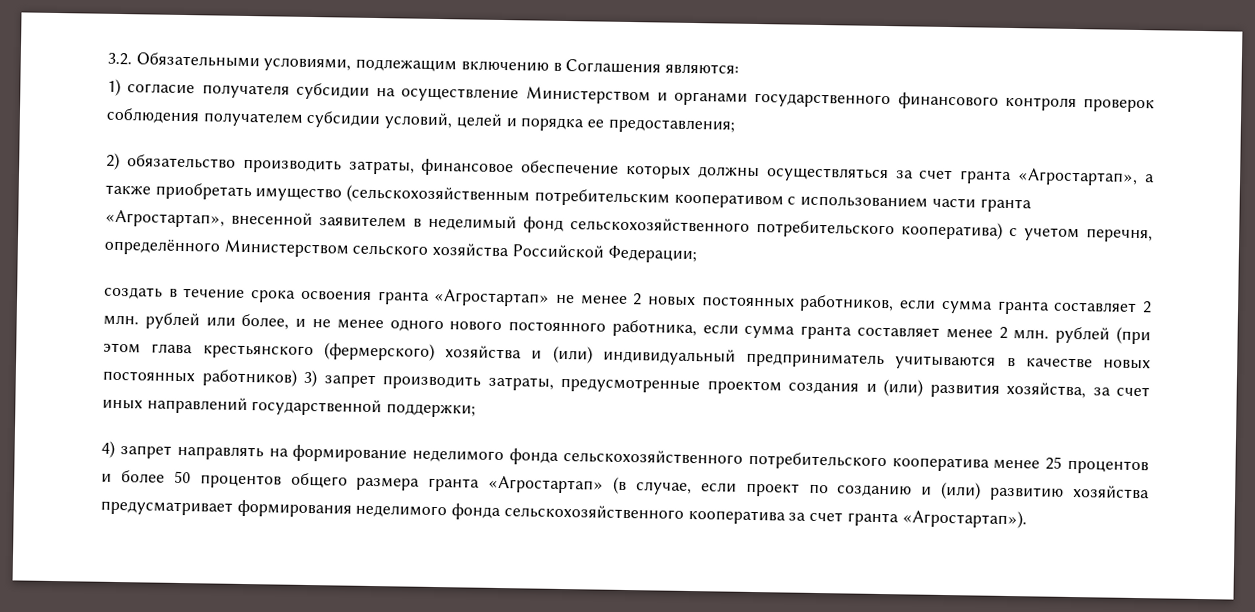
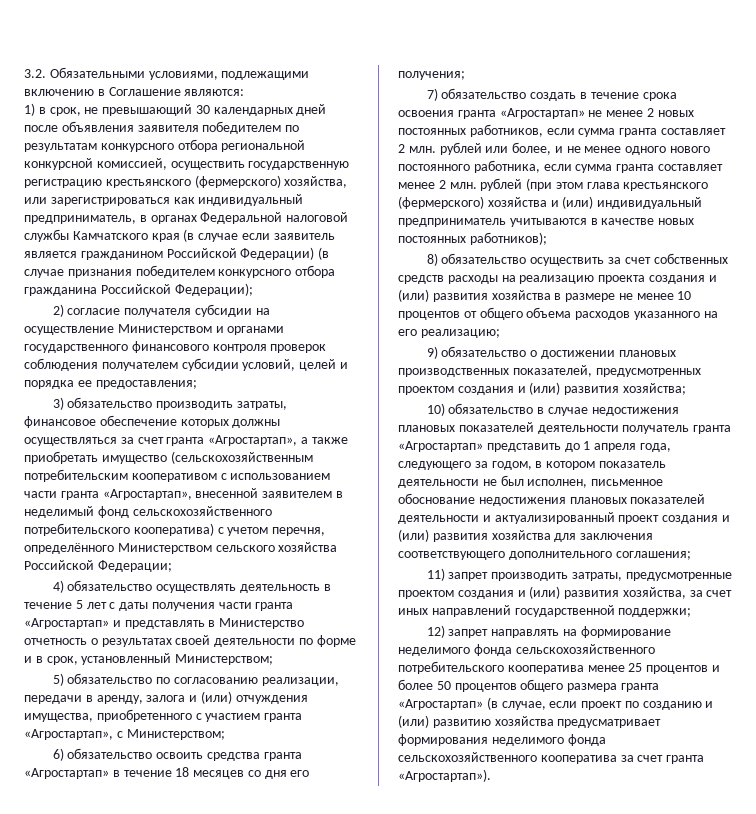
- 3.2. Обязательными условиями, подлежащим включению в Соглашения являются:
+ 3.2. Обязательными условиями, подлежащими включению в Соглашение являются:
- 1) согласие получателя субсидии на осуществление Министерством и органами государственного финансового контроля проверок соблюдения получателем субсидии условий, целей и порядка ее предоставления;
+ 1) в срок, не превышающий 30 календарных дней после объявления заявителя победителем по результатам конкурсного отбора региональной конкурсной комиссией, осуществить государственную регистрацию крестьянского (фермерского) хозяйства, или зарегистрироваться как индивидуальный предприниматель, в органах Федеральной налоговой службы Камчатского края (в случае если заявитель является гражданином Российской Федерации) (в случае признания победителем конкурсного отбора гражданина Российской Федерации);
+ 2) согласие получателя субсидии на осуществление Министерством и органами государственного финансового контроля проверок соблюдения получателем субсидии условий, целей и порядка ее предоставления;
- 2) обязательство производить затраты, финансовое обеспечение которых должны осуществляться за счет гранта «Агростартап», а также приобретать имущество (сельскохозяйственным потребительским кооперативом с использованием части гранта «Агростартап», внесенной заявителем в неделимый фонд сельскохозяйственного потребительского кооператива) с учетом перечня, определённого Министерством сельского хозяйства Российской Федерации;
+ 3) обязательство производить затраты, финансовое обеспечение которых должны осуществляться за счет гранта «Агростартап», а также приобретать имущество (сельскохозяйственным потребительским кооперативом с использованием части гранта «Агростартап», внесенной заявителем в неделимый фонд сельскохозяйственного потребительского кооператива) с учетом перечня, определённого Министерством сельского хозяйства Российской Федерации;
- создать в течение срока освоения гранта «Агростартап» не менее 2 новых постоянных работников, если сумма гранта составляет 2 млн. рублей или более, и не менее одного нового постоянного работника, если сумма гранта составляет менее 2 млн. рублей (при этом глава крестьянского (фермерского) хозяйства и (или) индивидуальный предприниматель учитываются в качестве новых постоянных работников) 3) запрет производить затраты, предусмотренные проектом создания и (или) развития хозяйства, за счет иных направлений государственной поддержки;
+ 4) обязательство осуществлять деятельность в течение 5 лет с даты получения части гранта «Агростартап» и представлять в Министерство отчетность о результатах своей деятельности по форме и в срок, установленный Министерством;
+ 5) обязательство по согласованию реализации, передачи в аренду, залога и (или) отчуждения имущества, приобретенного с участием гранта «Агростартап», с Министерством;
+ 6) обязательство освоить средства гранта «Агростартап» в течение 18 месяцев со дня его получения;
+ 7) обязательство создать в течение срока освоения гранта «Агростартап» не менее 2 новых постоянных работников, если сумма гранта составляет 2 млн. рублей или более, и не менее одного нового постоянного работника, если сумма гранта составляет менее 2 млн. рублей (при этом глава крестьянского (фермерского) хозяйства и (или) индивидуальный предприниматель учитываются в качестве новых постоянных работников);
+ 8) обязательство осуществить за счет собственных средств расходы на реализацию проекта создания и (или) развития хозяйства в размере не менее 10 процентов от общего объема расходов указанного на его реализацию;
+ 9) обязательство о достижении плановых производственных показателей, предусмотренных проектом создания и (или) развития хозяйства;
+ 10) обязательство в случае недостижения плановых показателей деятельности получатель гранта «Агростартап» представить до 1 апреля года, следующего за годом, в котором показатель деятельности не был исполнен, письменное обоснование недостижения плановых показателей деятельности и актуализированный проект создания и (или) развития хозяйства для заключения соответствующего дополнительного соглашения;
+ 11) запрет производить затраты, предусмотренные проектом создания и (или) развития хозяйства, за счет иных направлений государственной поддержки;
- 4) запрет направлять на формирование неделимого фонда сельскохозяйственного потребительского кооператива менее 25 процентов и более 50 процентов общего размера гранта «Агростартап» (в случае, если проект по созданию и (или) развитию хозяйства предусматривает формирования неделимого фонда сельскохозяйственного кооператива за счет гранта «Агростартап»).
+ 12) запрет направлять на формирование неделимого фонда сельскохозяйственного потребительского кооператива менее 25 процентов и более 50 процентов общего размера гранта «Агростартап» (в случае, если проект по созданию и (или) развитию хозяйства предусматривает формирования неделимого фонда сельскохозяйственного кооператива за счет гранта «Агростартап»).

